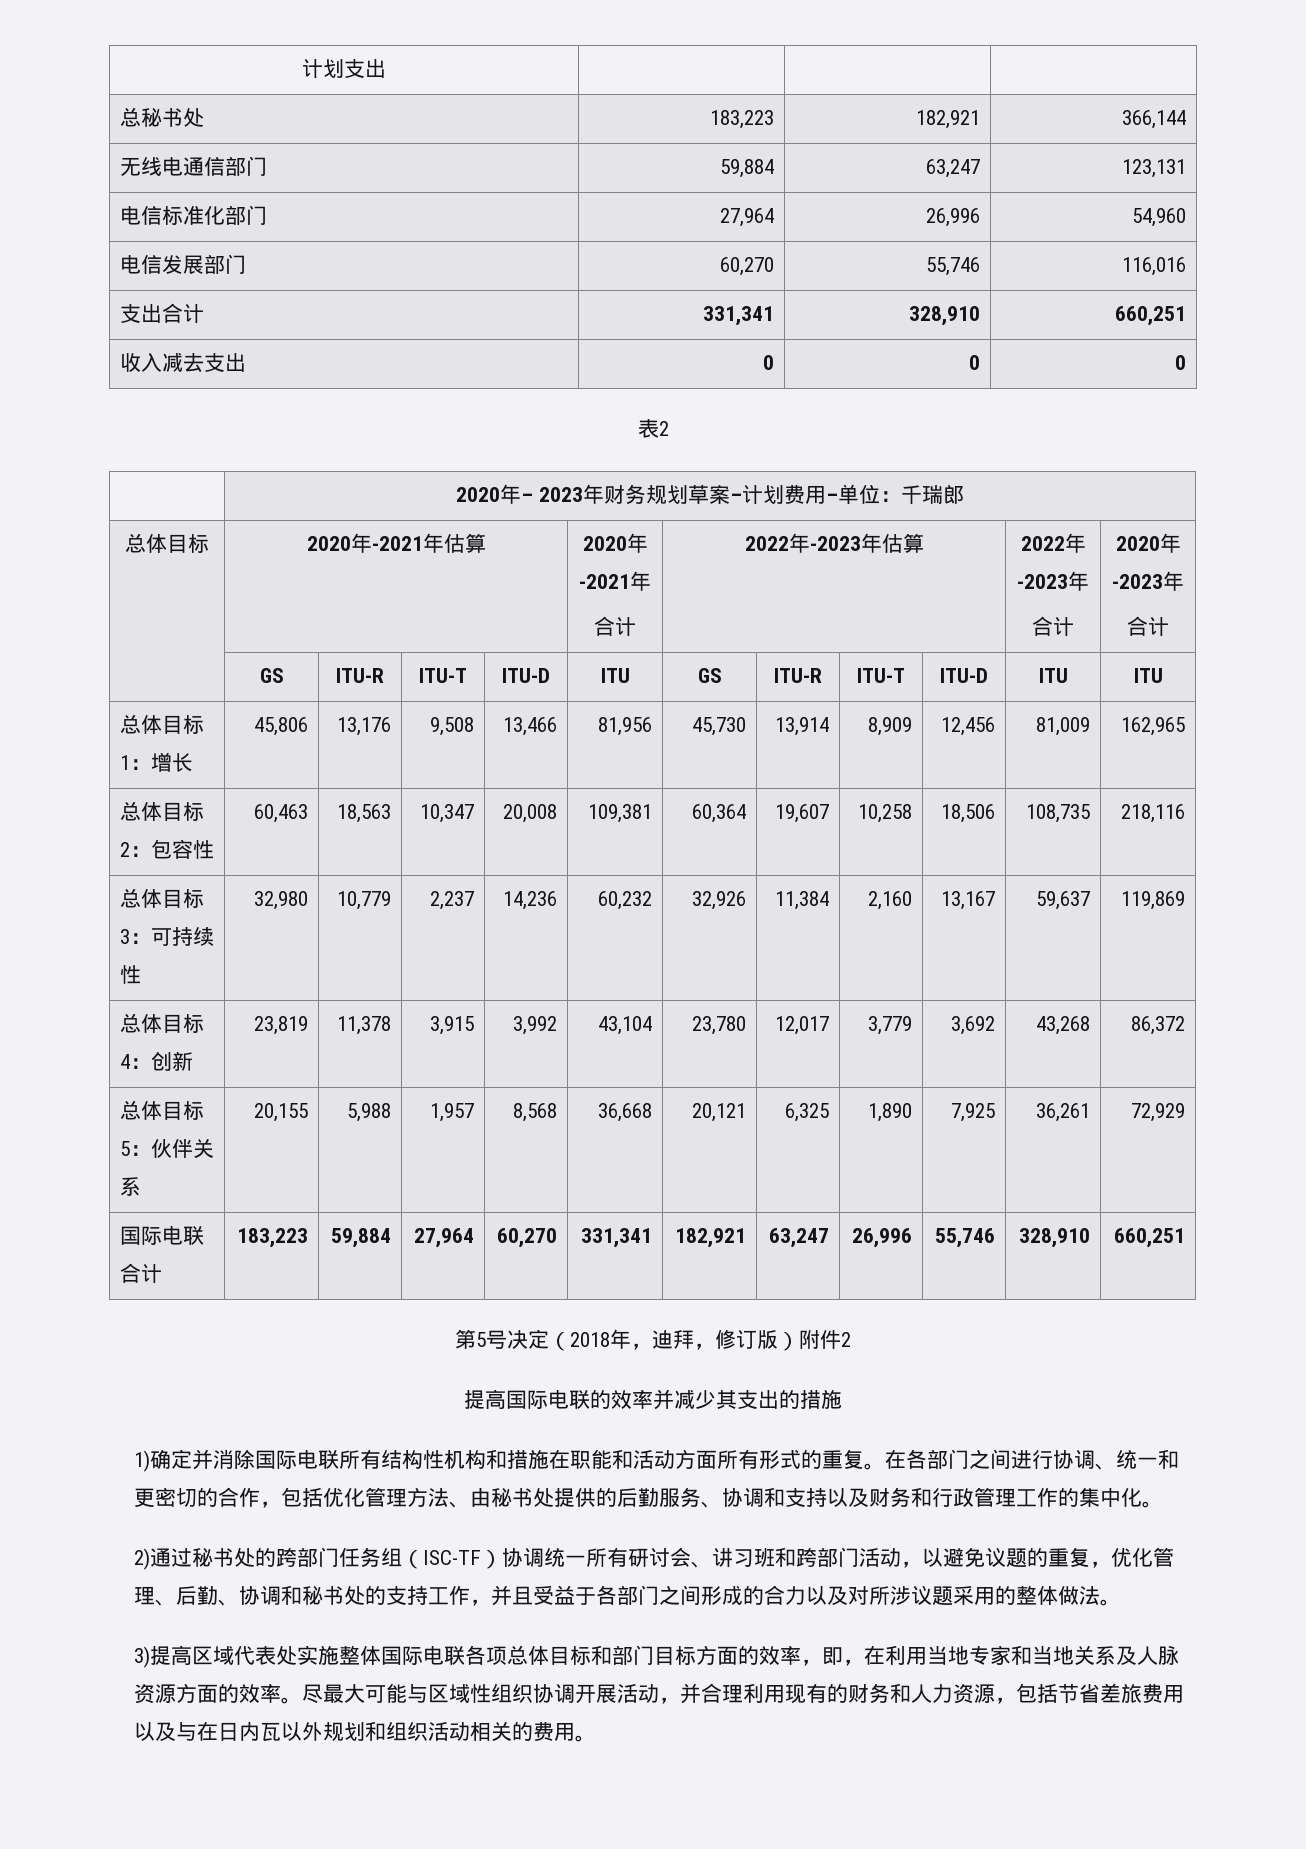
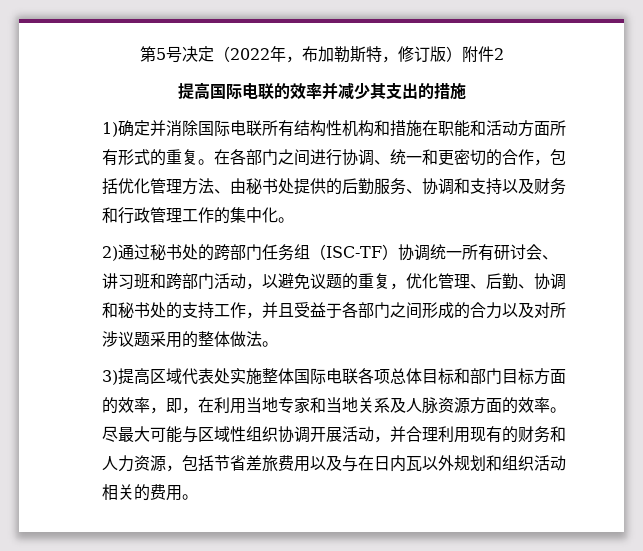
- 计划支出 | | |
- 总秘书处 | 183,223 | 182,921 | 366,144
- 无线电通信部门 | 59,884 | 63,247 | 123,131
- 电信标准化部门 | 27,964 | 26,996 | 54,960
- 电信发展部门 | 60,270 | 55,746 | 116,016
- 支出合计 | 331,341 | 328,910 | 660,251
- 收入减去支出 | 0 | 0 | 0
- 表2
- | 2020年– 2023年财务规划草案–计划费用–单位：千瑞郎
- 总体目标 | 2020年-2021年估算 | 2020年-2021年
- 合计 | 2022年-2023年估算 | 2022年-2023年
- 合计 | 2020年-2023年
- 合计
- | GS | ITU-R | ITU-T | ITU-D | ITU | GS | ITU-R | ITU-T | ITU-D | ITU | ITU
- 总体目标1：增长 | 45,806 | 13,176 | 9,508 | 13,466 | 81,956 | 45,730 | 13,914 | 8,909 | 12,456 | 81,009 | 162,965
- 总体目标2：包容性 | 60,463 | 18,563 | 10,347 | 20,008 | 109,381 | 60,364 | 19,607 | 10,258 | 18,506 | 108,735 | 218,116
- 总体目标3：可持续性 | 32,980 | 10,779 | 2,237 | 14,236 | 60,232 | 32,926 | 11,384 | 2,160 | 13,167 | 59,637 | 119,869
- 总体目标4：创新 | 23,819 | 11,378 | 3,915 | 3,992 | 43,104 | 23,780 | 12,017 | 3,779 | 3,692 | 43,268 | 86,372
- 总体目标5：伙伴关系 | 20,155 | 5,988 | 1,957 | 8,568 | 36,668 | 20,121 | 6,325 | 1,890 | 7,925 | 36,261 | 72,929
- 国际电联合计 | 183,223 | 59,884 | 27,964 | 60,270 | 331,341 | 182,921 | 63,247 | 26,996 | 55,746 | 328,910 | 660,251
- 第5号决定（2018年，迪拜，修订版）附件2
+ 第5号决定（2022年，布加勒斯特，修订版）附件2

